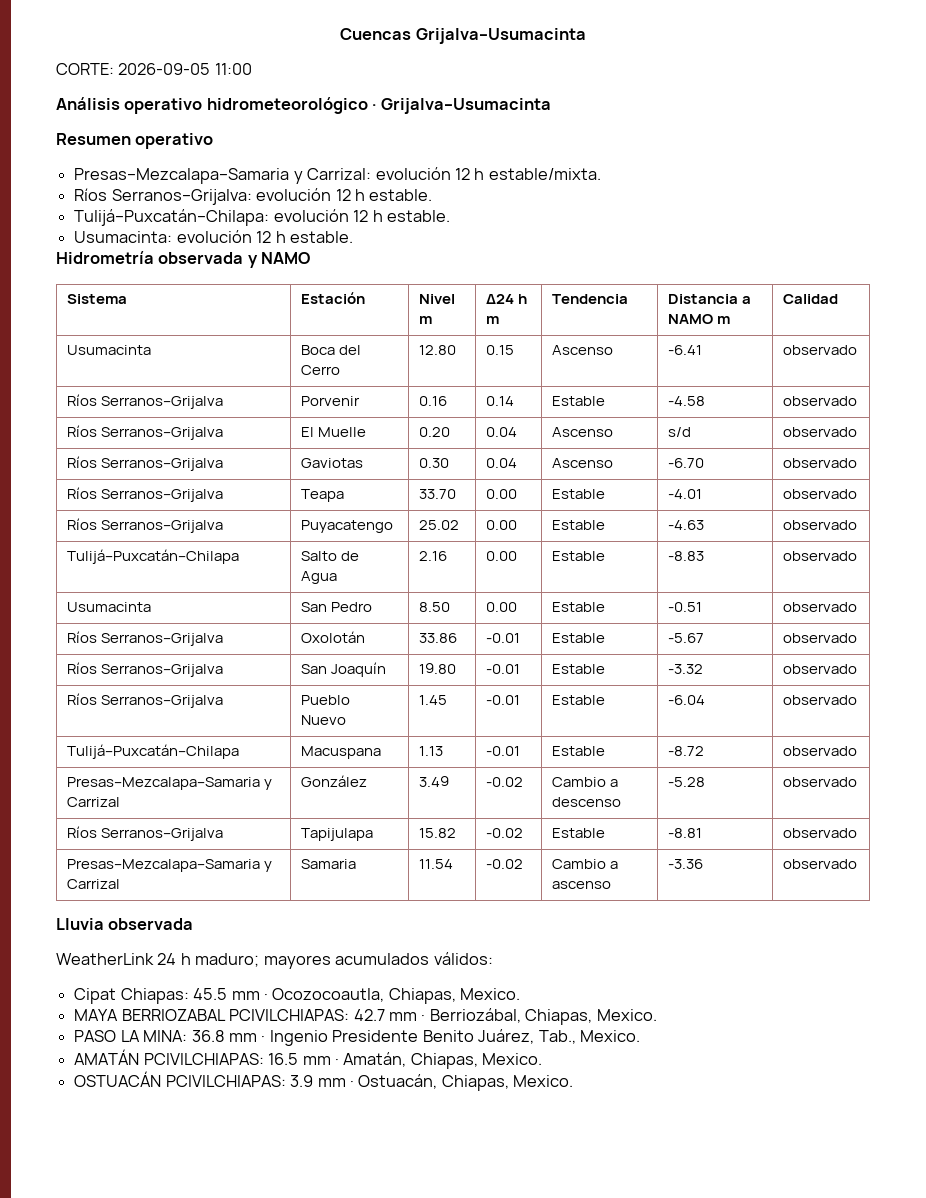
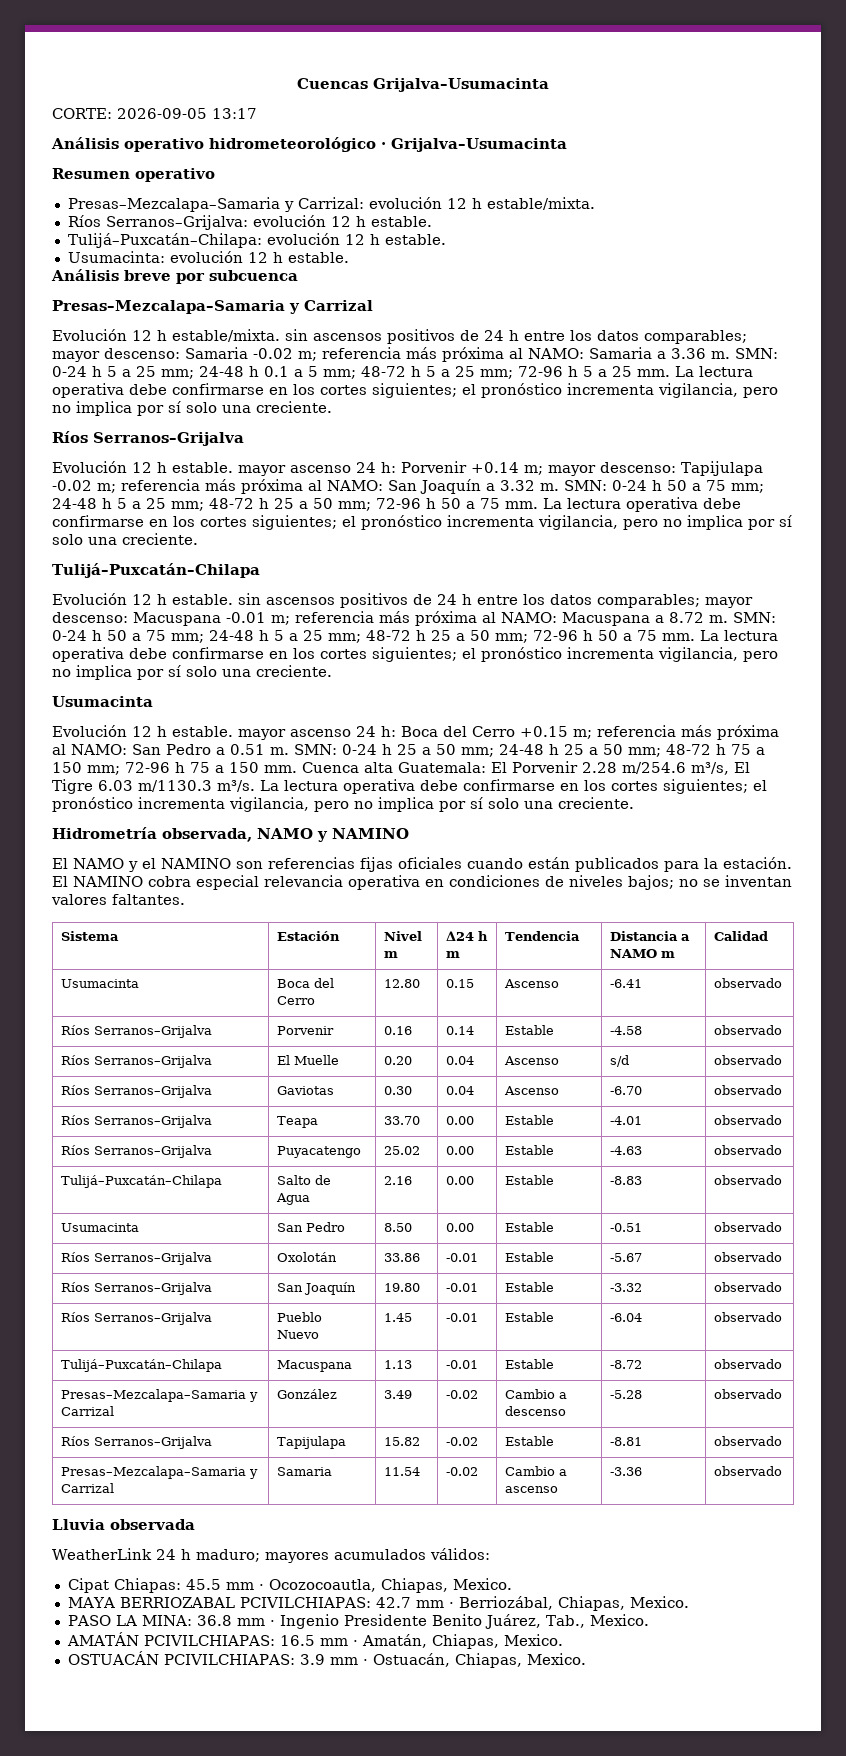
- CORTE: 2026-09-05 11:00
+ CORTE: 2026-09-05 13:17
- Hidrometría observada y NAMO
+ Análisis breve por subcuenca
+ Presas–Mezcalapa–Samaria y Carrizal
+ Evolución 12 h estable/mixta. sin ascensos positivos de 24 h entre los datos comparables; mayor descenso: Samaria -0.02 m; referencia más próxima al NAMO: Samaria a 3.36 m. SMN: 0-24 h 5 a 25 mm; 24-48 h 0.1 a 5 mm; 48-72 h 5 a 25 mm; 72-96 h 5 a 25 mm. La lectura operativa debe confirmarse en los cortes siguientes; el pronóstico incrementa vigilancia, pero no implica por sí solo una creciente.
+ Ríos Serranos–Grijalva
+ Evolución 12 h estable. mayor ascenso 24 h: Porvenir +0.14 m; mayor descenso: Tapijulapa -0.02 m; referencia más próxima al NAMO: San Joaquín a 3.32 m. SMN: 0-24 h 50 a 75 mm; 24-48 h 5 a 25 mm; 48-72 h 25 a 50 mm; 72-96 h 50 a 75 mm. La lectura operativa debe confirmarse en los cortes siguientes; el pronóstico incrementa vigilancia, pero no implica por sí solo una creciente.
+ Tulijá–Puxcatán–Chilapa
+ Evolución 12 h estable. sin ascensos positivos de 24 h entre los datos comparables; mayor descenso: Macuspana -0.01 m; referencia más próxima al NAMO: Macuspana a 8.72 m. SMN: 0-24 h 50 a 75 mm; 24-48 h 5 a 25 mm; 48-72 h 25 a 50 mm; 72-96 h 50 a 75 mm. La lectura operativa debe confirmarse en los cortes siguientes; el pronóstico incrementa vigilancia, pero no implica por sí solo una creciente.
+ Usumacinta
+ Evolución 12 h estable. mayor ascenso 24 h: Boca del Cerro +0.15 m; referencia más próxima al NAMO: San Pedro a 0.51 m. SMN: 0-24 h 25 a 50 mm; 24-48 h 25 a 50 mm; 48-72 h 75 a 150 mm; 72-96 h 75 a 150 mm. Cuenca alta Guatemala: El Porvenir 2.28 m/254.6 m³/s, El Tigre 6.03 m/1130.3 m³/s. La lectura operativa debe confirmarse en los cortes siguientes; el pronóstico incrementa vigilancia, pero no implica por sí solo una creciente.
+ Hidrometría observada, NAMO y NAMINO
+ El NAMO y el NAMINO son referencias fijas oficiales cuando están publicados para la estación. El NAMINO cobra especial relevancia operativa en condiciones de niveles bajos; no se inventan valores faltantes.

